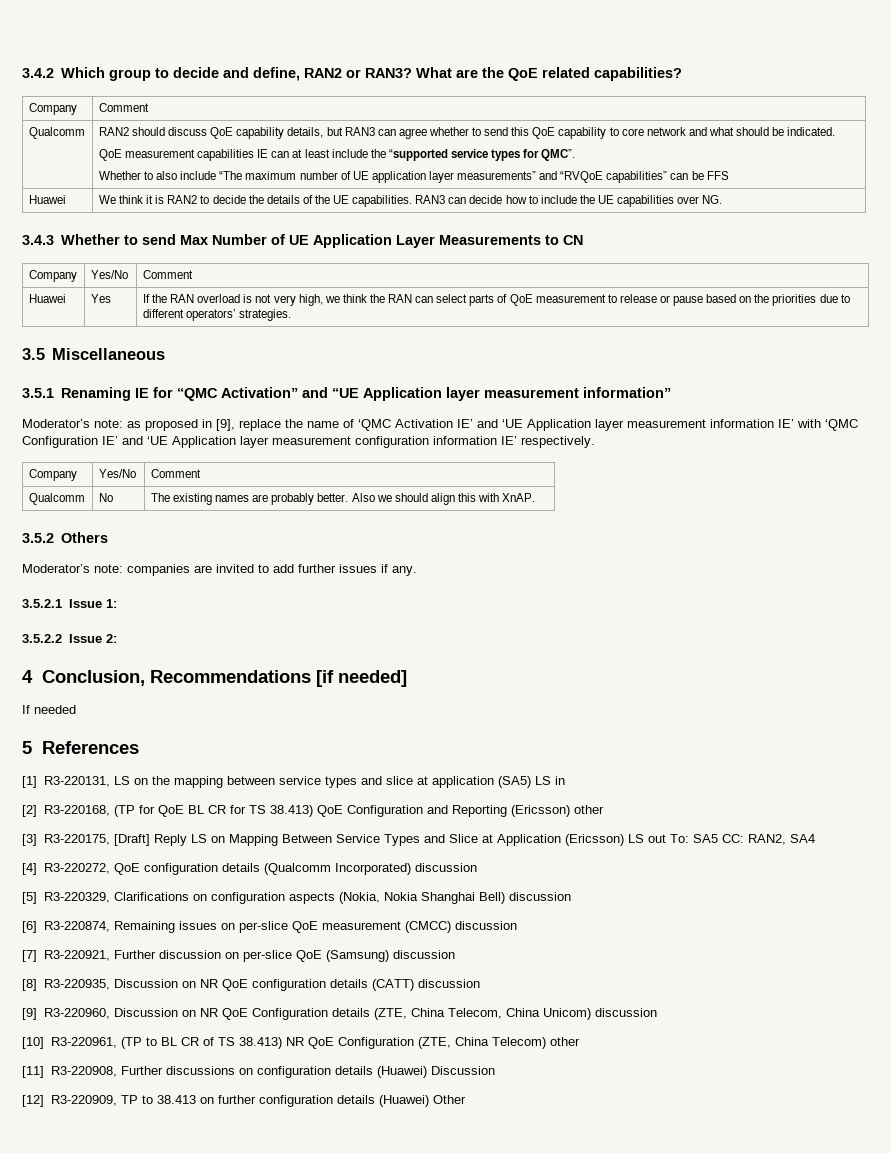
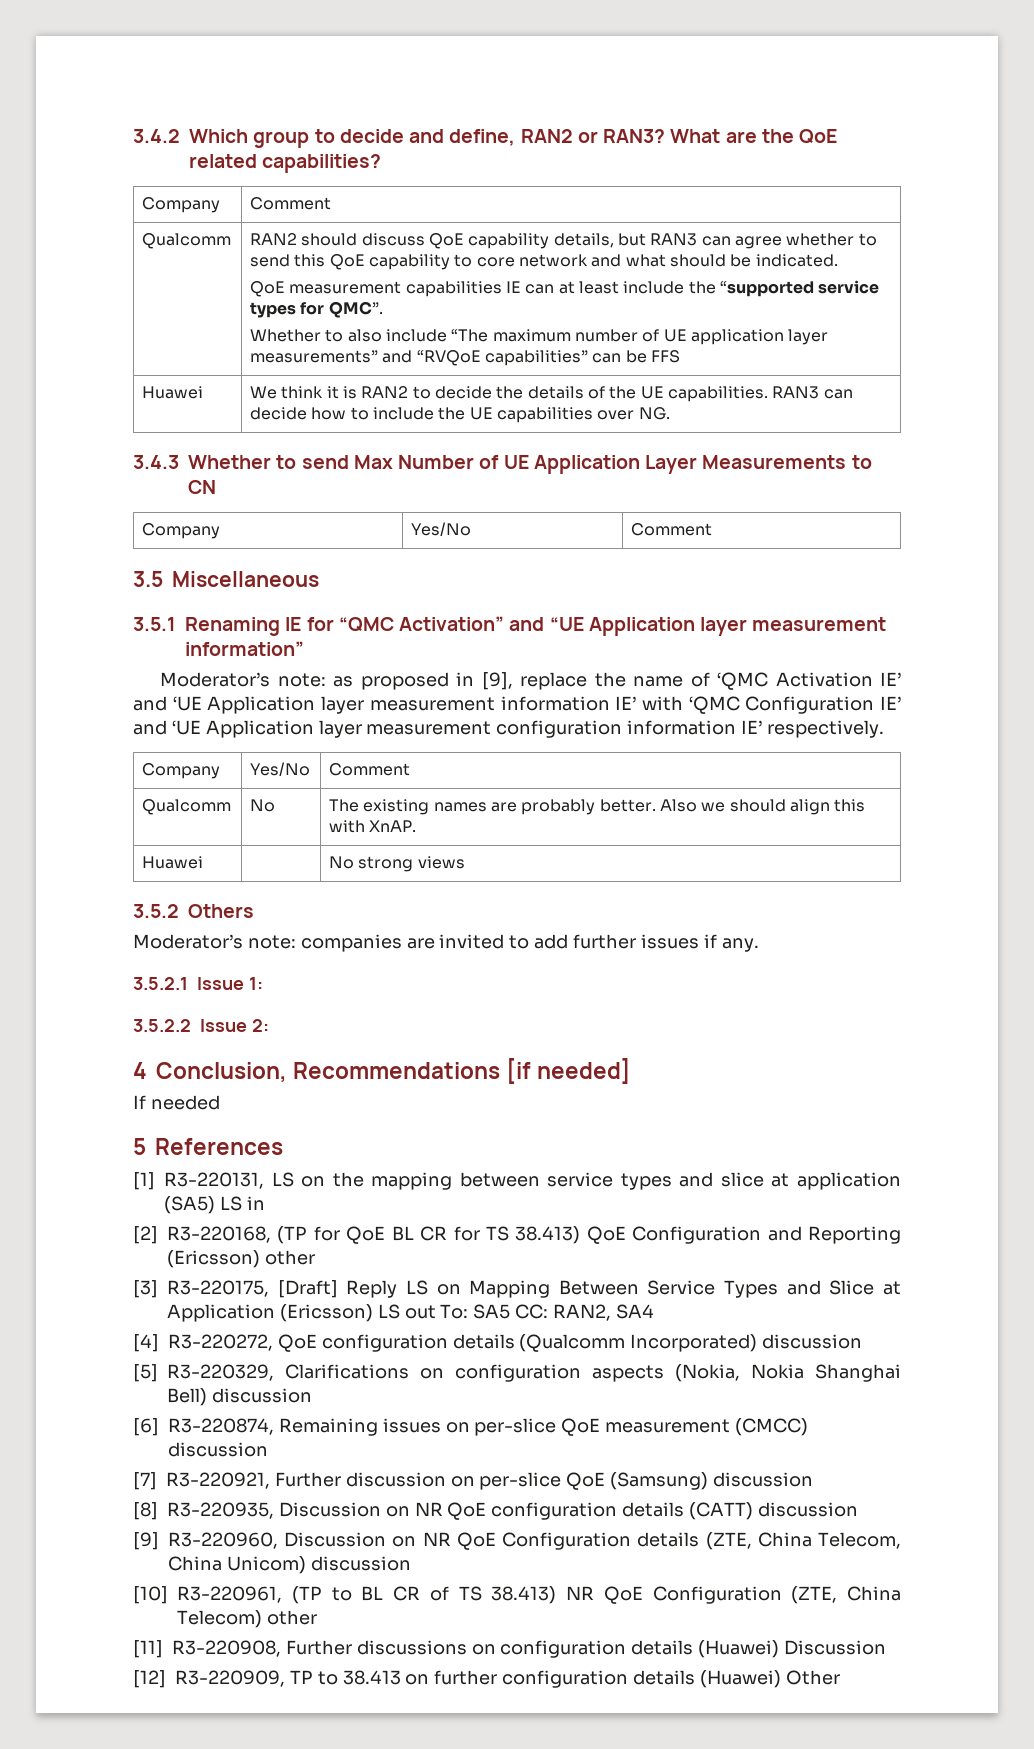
- Huawei | Yes | If the RAN overload is not very high, we think the RAN can select parts of QoE measurement to release or pause based on the priorities due to different operators’ strategies.
+ Huawei | | No strong views

